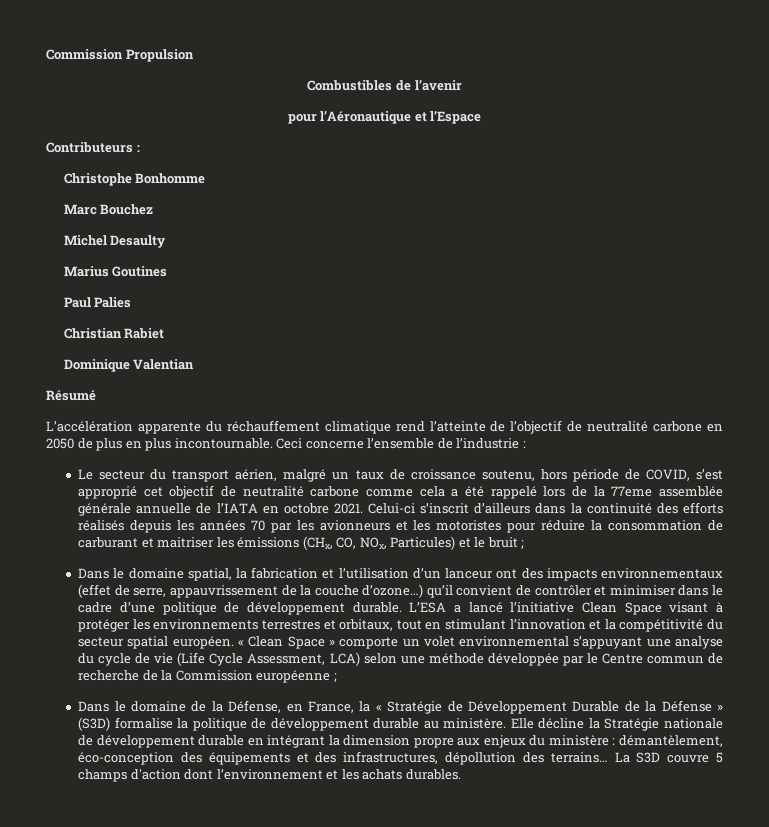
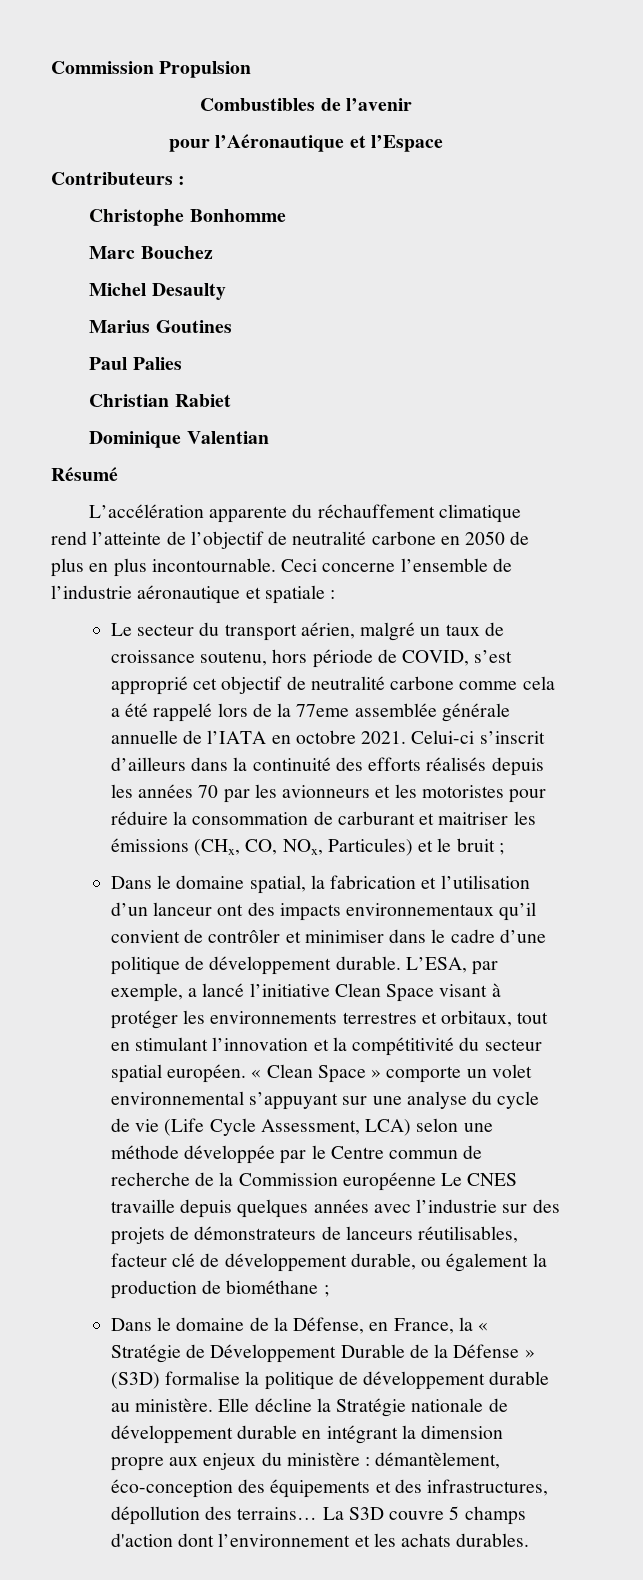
- Ceci concerne l’ensemble de l’industrie :
+ Ceci concerne l’ensemble de l’industrie aéronautique et spatiale :
- Dans le domaine spatial, la fabrication et l’utilisation d’un lanceur ont des impacts environnementaux (effet de serre, appauvrissement de la couche d’ozone…) qu’il convient de contrôler et minimiser dans le cadre d’une politique de développement durable.
+ Dans le domaine spatial, la fabrication et l’utilisation d’un lanceur ont des impacts environnementaux qu’il convient de contrôler et minimiser dans le cadre d’une politique de développement durable.
- L’ESA a lancé l’initiative Clean Space visant à protéger les environnements terrestres et orbitaux, tout en stimulant l’innovation et la compétitivité du secteur spatial européen.
+ L’ESA, par exemple, a lancé l’initiative Clean Space visant à protéger les environnements terrestres et orbitaux, tout en stimulant l’innovation et la compétitivité du secteur spatial européen.
- « Clean Space » comporte un volet environnemental s’appuyant une analyse du cycle de vie (Life Cycle Assessment, LCA) selon une méthode développée par le Centre commun de recherche de la Commission européenne ;
+ « Clean Space » comporte un volet environnemental s’appuyant sur une analyse du cycle de vie (Life Cycle Assessment, LCA) selon une méthode développée par le Centre commun de recherche de la Commission européenne Le CNES travaille depuis quelques années avec l’industrie sur des projets de démonstrateurs de lanceurs réutilisables, facteur clé de développement durable, ou également la production de biométhane ;

